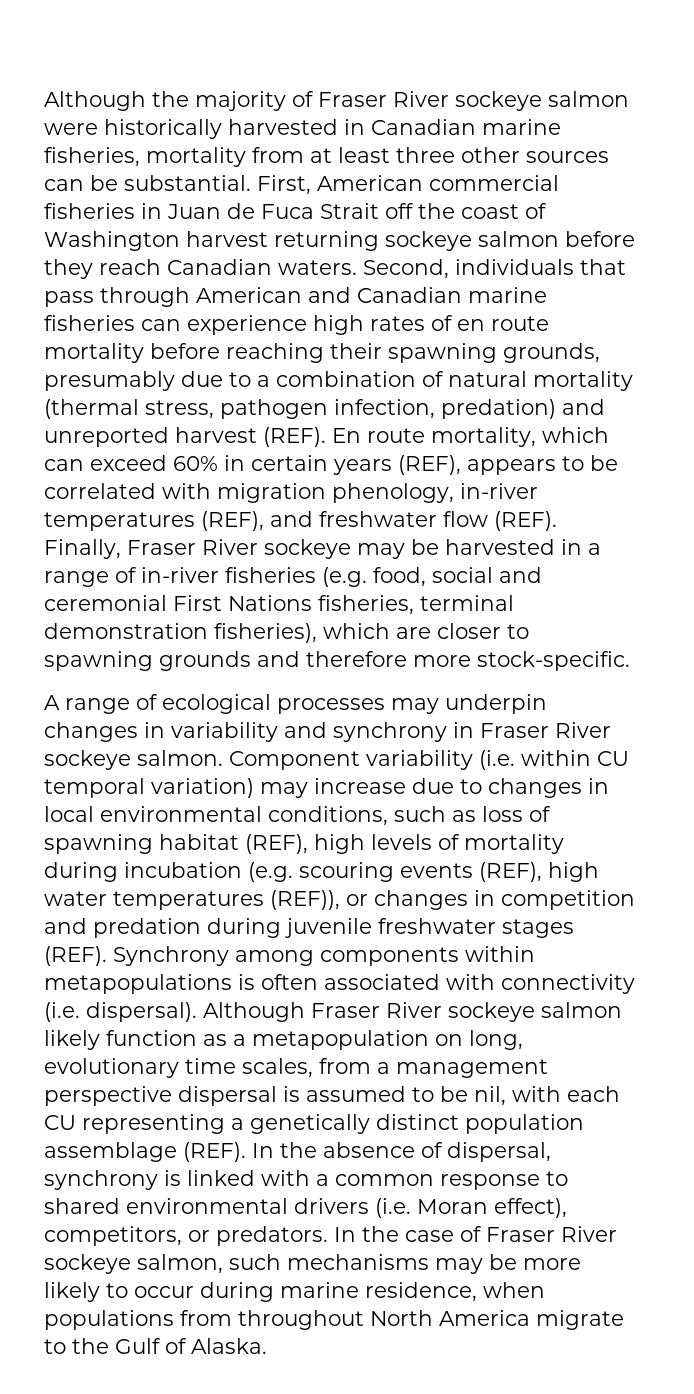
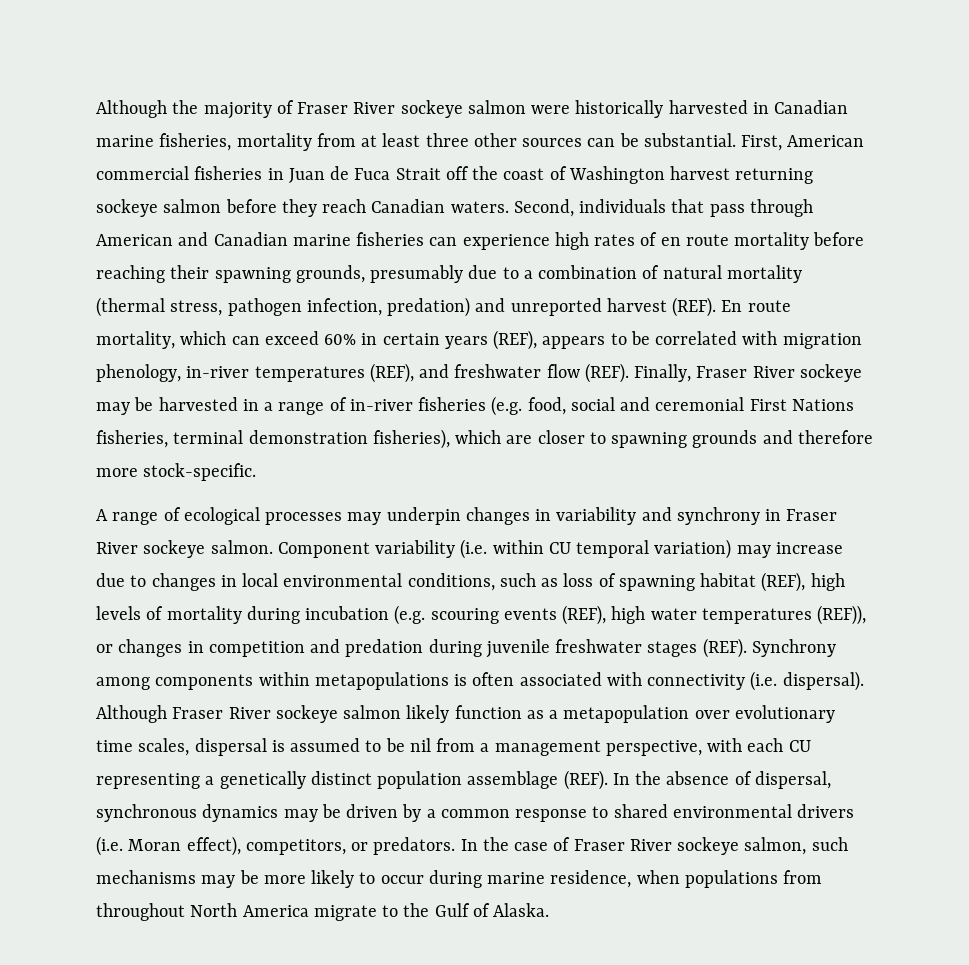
- Although Fraser River sockeye salmon likely function as a metapopulation on long, evolutionary time scales, from a management perspective dispersal is assumed to be nil, with each CU representing a genetically distinct population assemblage (REF).
+ Although Fraser River sockeye salmon likely function as a metapopulation over evolutionary time scales, dispersal is assumed to be nil from a management perspective, with each CU representing a genetically distinct population assemblage (REF).
- In the absence of dispersal, synchrony is linked with a common response to shared environmental drivers (i.e. Moran effect), competitors, or predators.
+ In the absence of dispersal, synchronous dynamics may be driven by a common response to shared environmental drivers (i.e. Moran effect), competitors, or predators.

